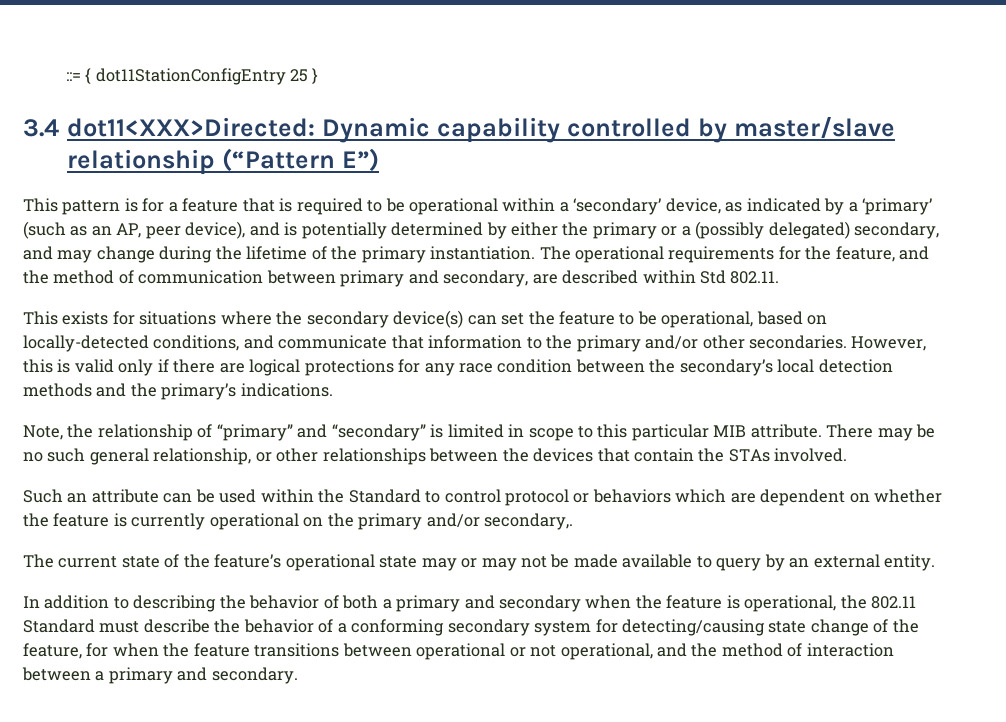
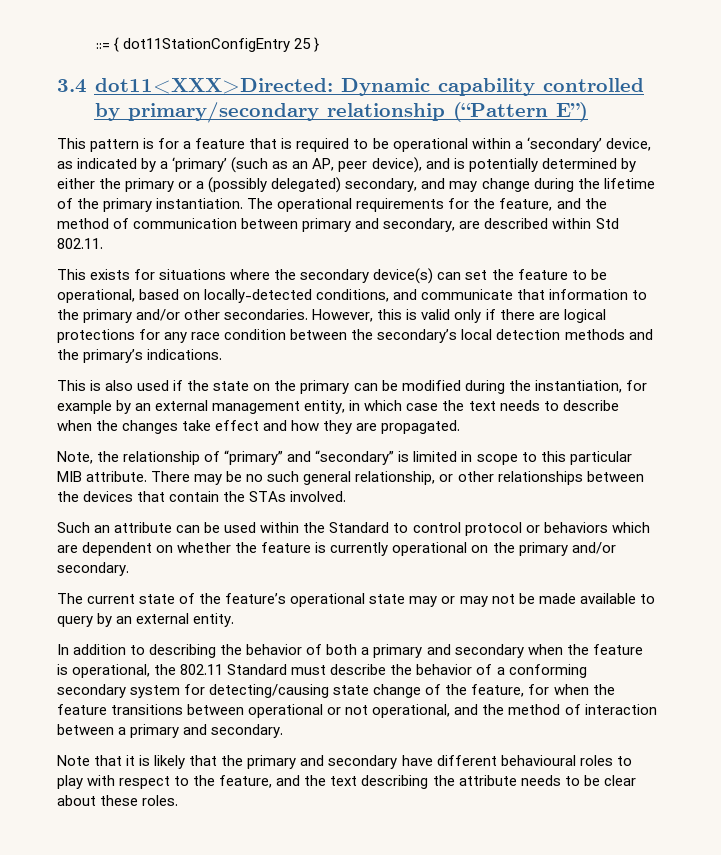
- 3.4 dot11<XXX>Directed: Dynamic capability controlled by master/slave relationship (“Pattern E”)
+ 3.4 dot11<XXX>Directed: Dynamic capability controlled by primary/secondary relationship (“Pattern E”)
+ This is also used if the state on the primary can be modified during the instantiation, for example by an external management entity, in which case the text needs to describe when the changes take effect and how they are propagated.
- Such an attribute can be used within the Standard to control protocol or behaviors which are dependent on whether the feature is currently operational on the primary and/or secondary,.
+ Such an attribute can be used within the Standard to control protocol or behaviors which are dependent on whether the feature is currently operational on the primary and/or secondary.
+ Note that it is likely that the primary and secondary have different behavioural roles to play with respect to the feature, and the text describing the attribute needs to be clear about these roles.

